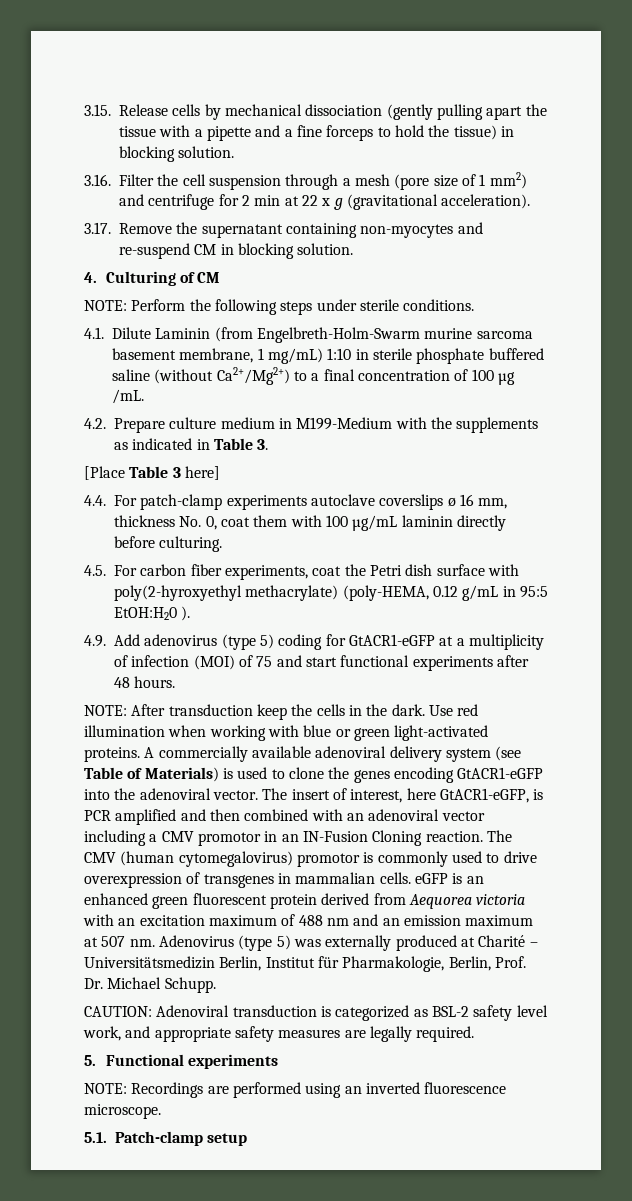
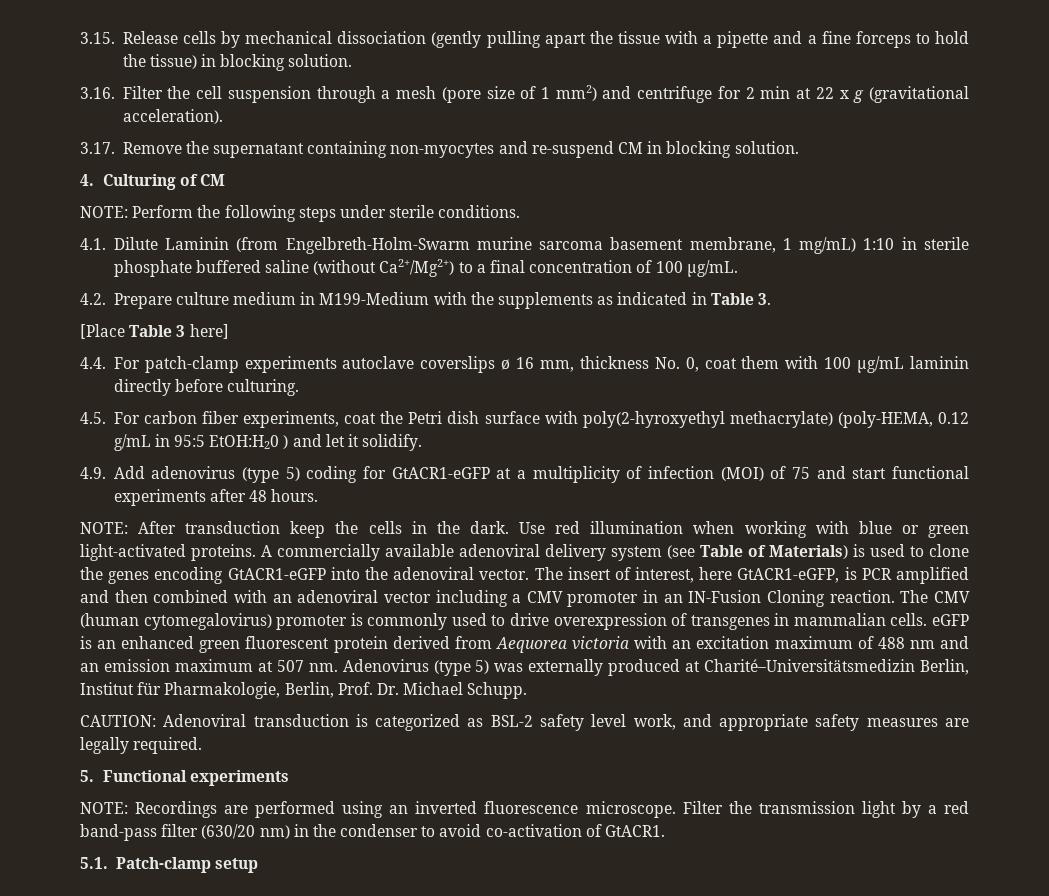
- 4.1. Dilute Laminin (from Engelbreth-Holm-Swarm murine sarcoma basement membrane, 1 mg/mL) 1:10 in sterile phosphate buffered saline (without Ca2+/Mg2+) to a final concentration of 100 µg /mL.
+ 4.1. Dilute Laminin (from Engelbreth-Holm-Swarm murine sarcoma basement membrane, 1 mg/mL) 1:10 in sterile phosphate buffered saline (without Ca2+/Mg2+) to a final concentration of 100 µg/mL.
- 4.5. For carbon fiber experiments, coat the Petri dish surface with poly(2-hyroxyethyl methacrylate) (poly-HEMA, 0.12 g/mL in 95:5 EtOH:H20 ).
+ 4.5. For carbon fiber experiments, coat the Petri dish surface with poly(2-hyroxyethyl methacrylate) (poly-HEMA, 0.12 g/mL in 95:5 EtOH:H20 ) and let it solidify.
- The insert of interest, here GtACR1-eGFP, is PCR amplified and then combined with an adenoviral vector including a CMV promotor in an IN-Fusion Cloning reaction.
+ The insert of interest, here GtACR1-eGFP, is PCR amplified and then combined with an adenoviral vector including a CMV promoter in an IN-Fusion Cloning reaction.
- The CMV (human cytomegalovirus) promotor is commonly used to drive overexpression of transgenes in mammalian cells. eGFP is an enhanced green fluorescent protein derived from Aequorea victoria with an excitation maximum of 488 nm and an emission maximum at 507 nm.
+ The CMV (human cytomegalovirus) promoter is commonly used to drive overexpression of transgenes in mammalian cells. eGFP is an enhanced green fluorescent protein derived from Aequorea victoria with an excitation maximum of 488 nm and an emission maximum at 507 nm.
- Adenovirus (type 5) was externally produced at Charité – Universitätsmedizin Berlin, Institut für Pharmakologie, Berlin, Prof. Dr. Michael Schupp.
+ Adenovirus (type 5) was externally produced at Charité–Universitätsmedizin Berlin, Institut für Pharmakologie, Berlin, Prof. Dr. Michael Schupp.
+ Filter the transmission light by a red band-pass filter (630/20 nm) in the condenser to avoid co-activation of GtACR1.

